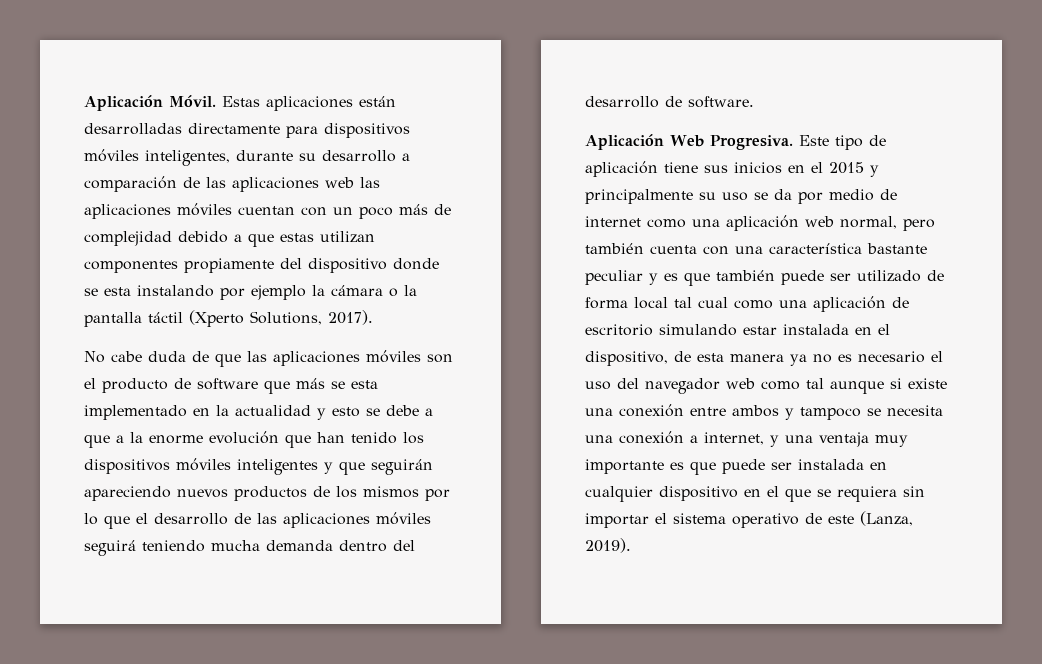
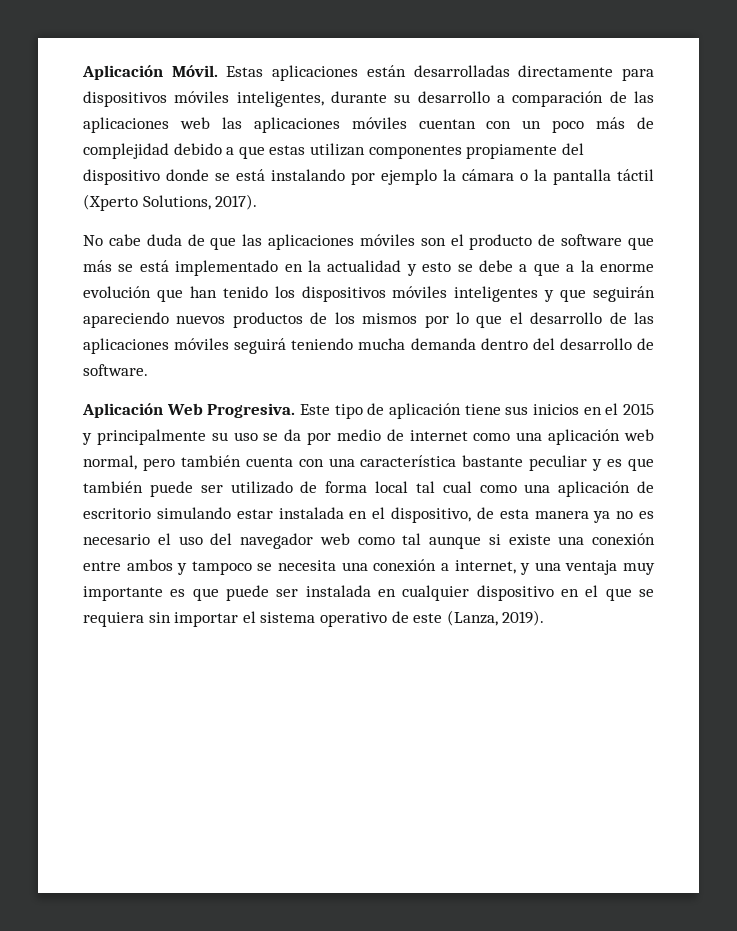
- Estas aplicaciones están desarrolladas directamente para dispositivos móviles inteligentes, durante su desarrollo a comparación de las aplicaciones web las aplicaciones móviles cuentan con un poco más de complejidad debido a que estas utilizan componentes propiamente del dispositivo donde se esta instalando por ejemplo la cámara o la pantalla táctil (Xperto Solutions, 2017).
+ Estas aplicaciones están desarrolladas directamente para dispositivos móviles inteligentes, durante su desarrollo a comparación de las aplicaciones web las aplicaciones móviles cuentan con un poco más de complejidad debido a que estas utilizan componentes propiamente del dispositivo donde se está instalando por ejemplo la cámara o la pantalla táctil (Xperto Solutions, 2017).
- No cabe duda de que las aplicaciones móviles son el producto de software que más se esta implementado en la actualidad y esto se debe a que a la enorme evolución que han tenido los dispositivos móviles inteligentes y que seguirán apareciendo nuevos productos de los mismos por lo que el desarrollo de las aplicaciones móviles seguirá teniendo mucha demanda dentro del desarrollo de software.
+ No cabe duda de que las aplicaciones móviles son el producto de software que más se está implementado en la actualidad y esto se debe a que a la enorme evolución que han tenido los dispositivos móviles inteligentes y que seguirán apareciendo nuevos productos de los mismos por lo que el desarrollo de las aplicaciones móviles seguirá teniendo mucha demanda dentro del desarrollo de software.

